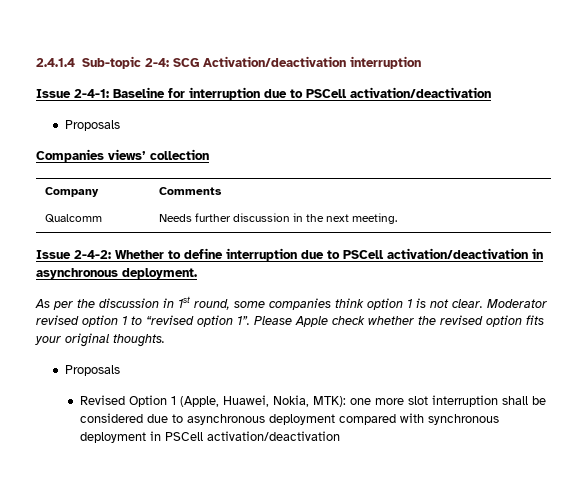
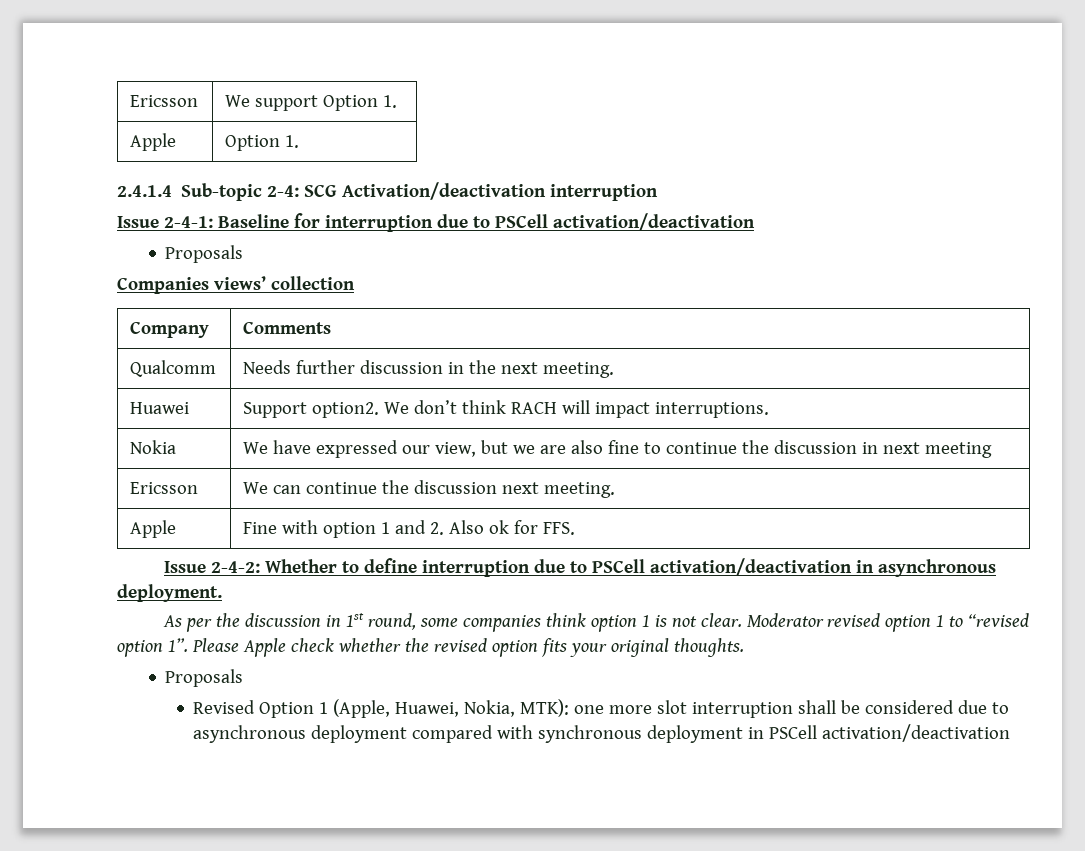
+ Ericsson | We support Option 1.
+ Apple | Option 1.
+ Huawei | Support option2. We don’t think RACH will impact interruptions.
+ Nokia | We have expressed our view, but we are also fine to continue the discussion in next meeting
+ Ericsson | We can continue the discussion next meeting.
+ Apple | Fine with option 1 and 2. Also ok for FFS.

